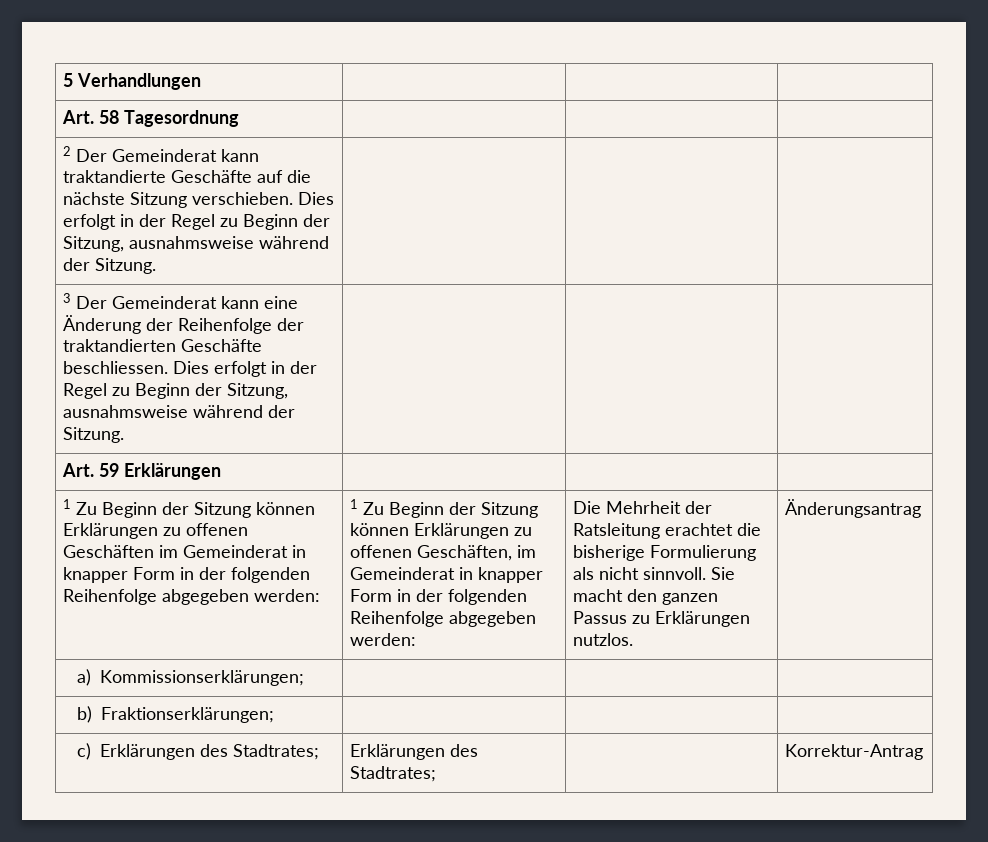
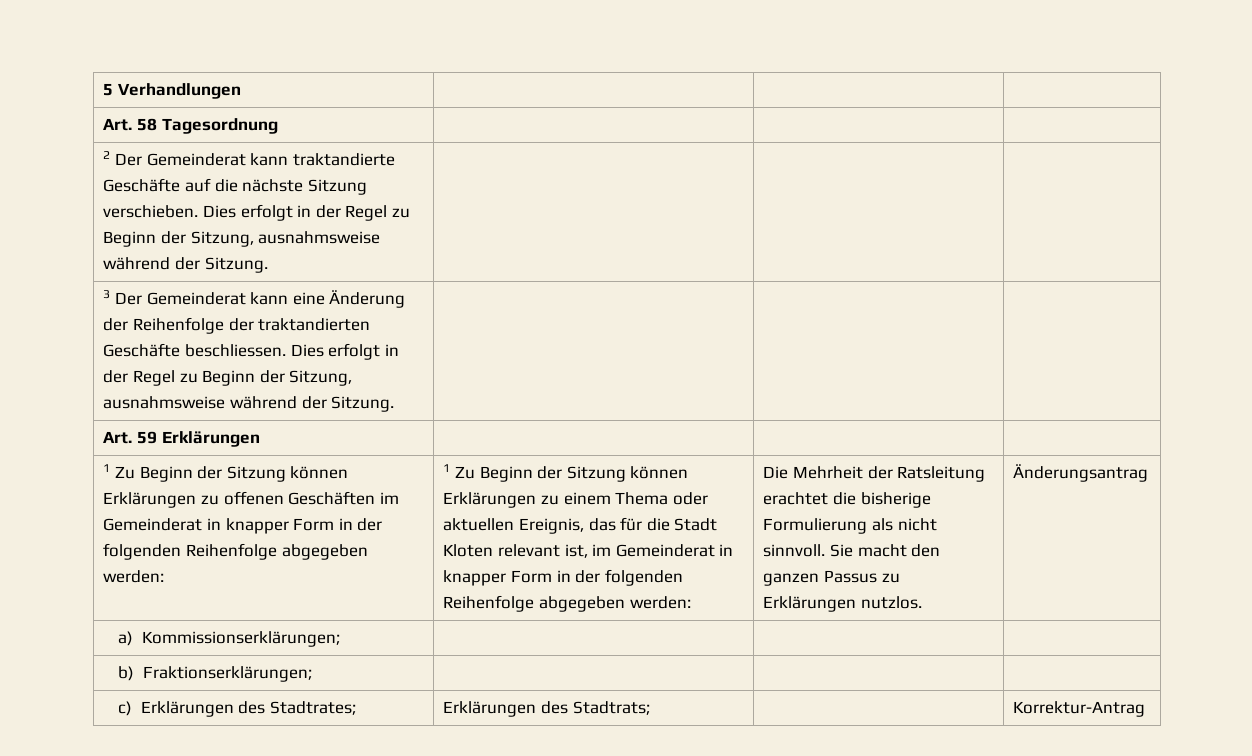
- 1 Zu Beginn der Sitzung können Erklärungen zu offenen Geschäften, im Gemeinderat in knapper Form in der folgenden Reihenfolge abgegeben werden:
+ 1 Zu Beginn der Sitzung können Erklärungen zu einem Thema oder aktuellen Ereignis, das für die Stadt Kloten relevant ist, im Gemeinderat in knapper Form in der folgenden Reihenfolge abgegeben werden:
- c) Erklärungen des Stadtrates; | Erklärungen des Stadtrates; | | Korrektur-Antrag
+ c) Erklärungen des Stadtrates; | Erklärungen des Stadtrats; | | Korrektur-Antrag

